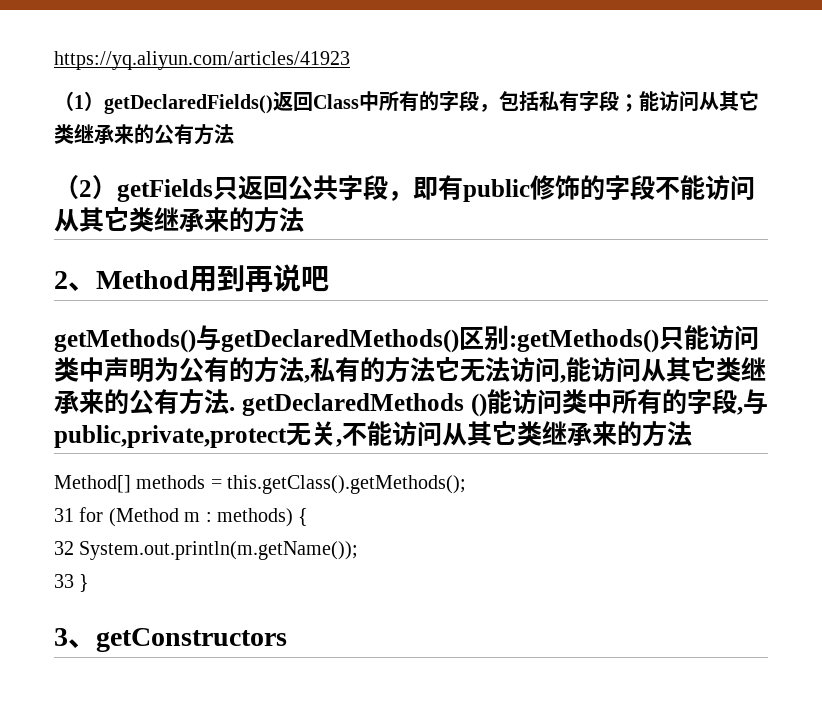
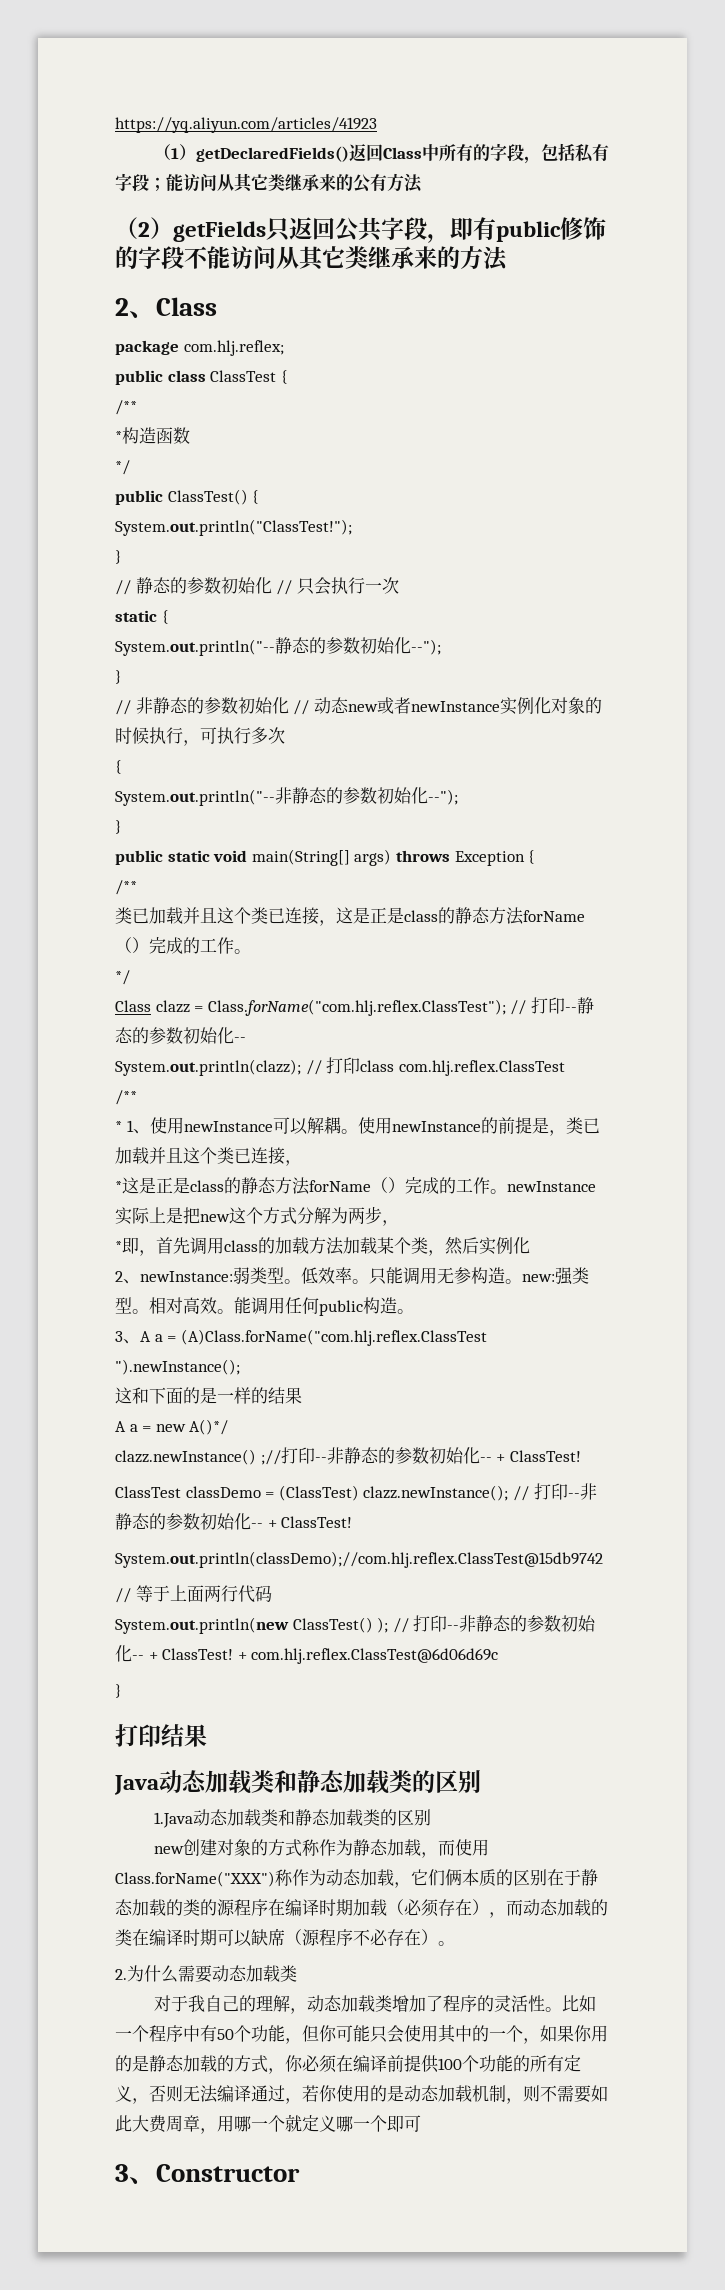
- 2、Method用到再说吧
- getMethods()与getDeclaredMethods()区别:getMethods()只能访问类中声明为公有的方法,私有的方法它无法访问,能访问从其它类继承来的公有方法. getDeclaredMethods ()能访问类中所有的字段,与public,private,protect无关,不能访问从其它类继承来的方法
- Method[] methods = this.getClass().getMethods();
- 31 for (Method m : methods) {
- 32 System.out.println(m.getName());
- 33 }
- 3、getConstructors
+ 2、Class
+ package com.hlj.reflex;
+ public class ClassTest {
+ /**
+ *构造函数
+ */
+ public ClassTest() {
+ System.out.println("ClassTest!");
+ }
+ // 静态的参数初始化 // 只会执行一次
+ static {
+ System.out.println("--静态的参数初始化--");
+ }
+ // 非静态的参数初始化 // 动态new或者newInstance实例化对象的时候执行，可执行多次
+ {
+ System.out.println("--非静态的参数初始化--");
+ }
+ public static void main(String[] args) throws Exception {
+ /**
+ 类已加载并且这个类已连接，这是正是class的静态方法forName（）完成的工作。
+ */
+ Class clazz = Class.forName("com.hlj.reflex.ClassTest"); // 打印--静态的参数初始化--
+ System.out.println(clazz); // 打印class com.hlj.reflex.ClassTest
+ /**
+ * 1、使用newInstance可以解耦。使用newInstance的前提是，类已加载并且这个类已连接，
+ *这是正是class的静态方法forName（）完成的工作。newInstance实际上是把new这个方式分解为两步，
+ *即，首先调用class的加载方法加载某个类，然后实例化
+ 2、newInstance:弱类型。低效率。只能调用无参构造。new:强类型。相对高效。能调用任何public构造。
+ 3、A a = (A)Class.forName("com.hlj.reflex.ClassTest ").newInstance();
+ 这和下面的是一样的结果
+ A a = new A()*/
+ clazz.newInstance() ;//打印--非静态的参数初始化-- + ClassTest!
+ ClassTest classDemo = (ClassTest) clazz.newInstance(); // 打印--非静态的参数初始化-- + ClassTest!
+ System.out.println(classDemo);//com.hlj.reflex.ClassTest@15db9742
+ // 等于上面两行代码
+ System.out.println(new ClassTest() ); // 打印--非静态的参数初始化-- + ClassTest! + com.hlj.reflex.ClassTest@6d06d69c
+ }
+ 打印结果
+ Java动态加载类和静态加载类的区别
+ 1.Java动态加载类和静态加载类的区别
+ new创建对象的方式称作为静态加载，而使用Class.forName("XXX")称作为动态加载，它们俩本质的区别在于静态加载的类的源程序在编译时期加载（必须存在），而动态加载的类在编译时期可以缺席（源程序不必存在）。
+ 2.为什么需要动态加载类
+ 对于我自己的理解，动态加载类增加了程序的灵活性。比如一个程序中有50个功能，但你可能只会使用其中的一个，如果你用的是静态加载的方式，你必须在编译前提供100个功能的所有定义，否则无法编译通过，若你使用的是动态加载机制，则不需要如此大费周章，用哪一个就定义哪一个即可
+ 3、Constructor

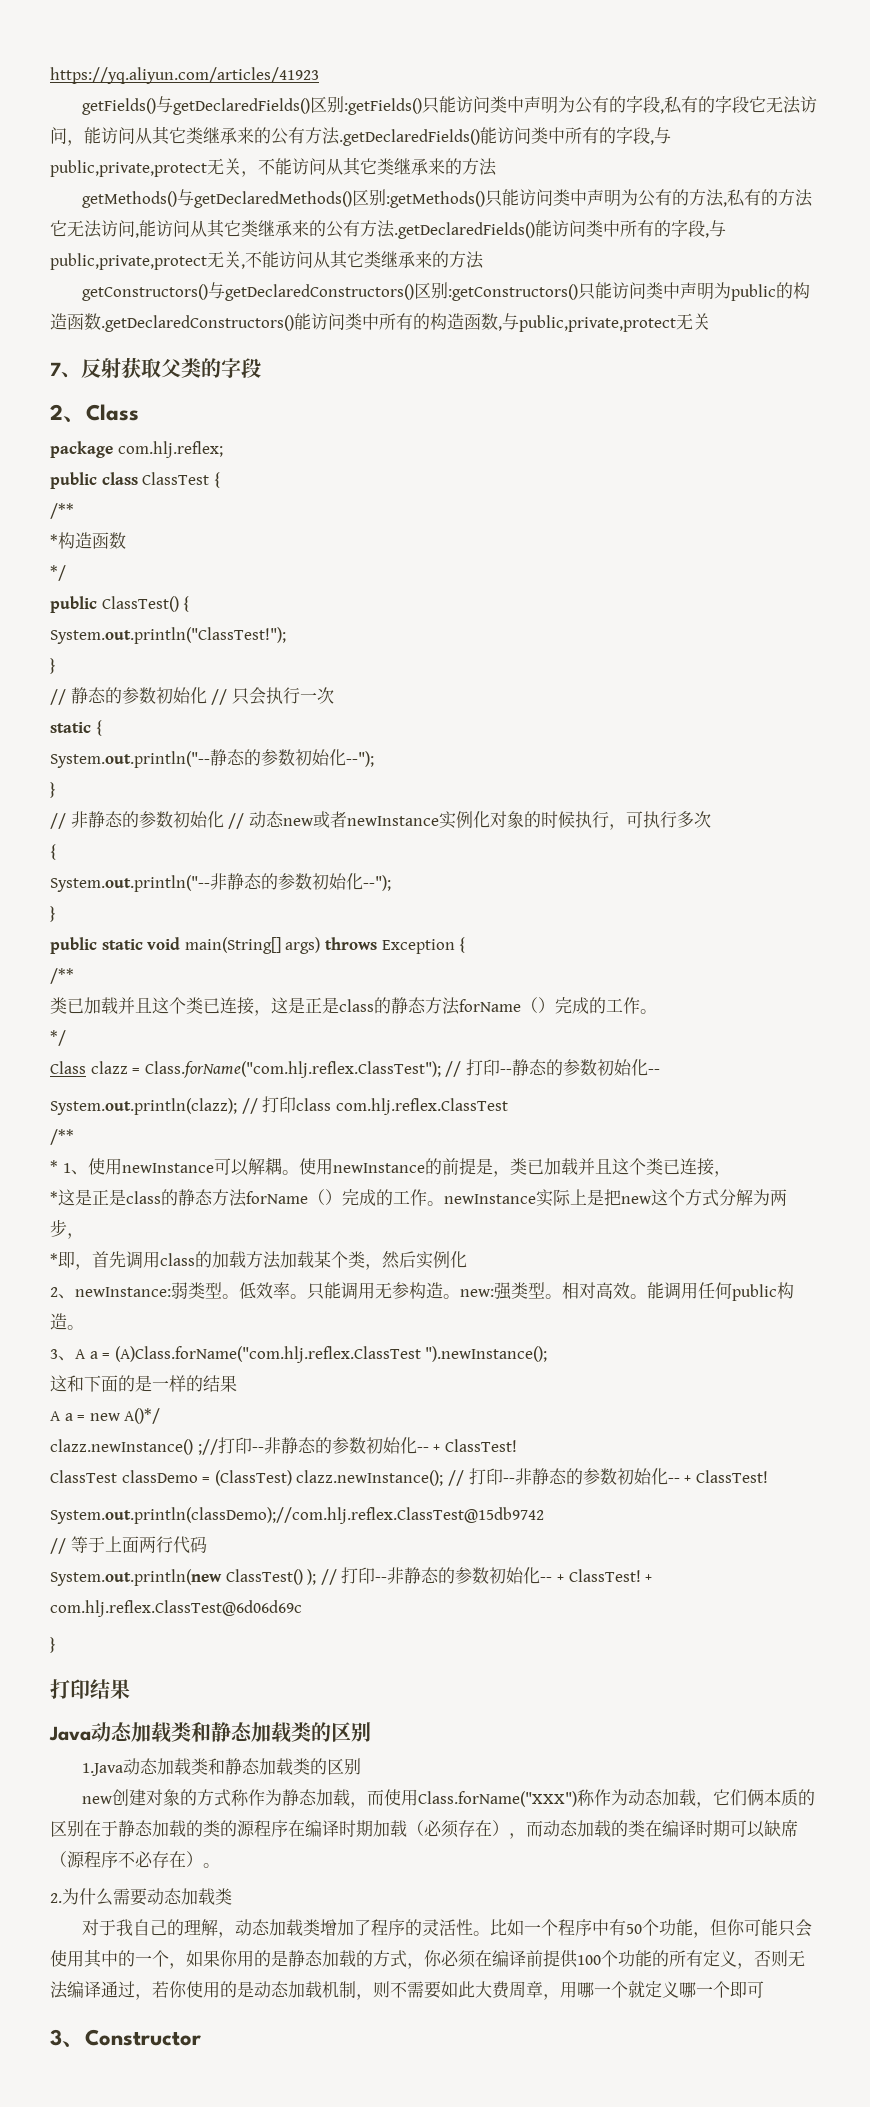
- （1）getDeclaredFields()返回Class中所有的字段，包括私有字段；能访问从其它类继承来的公有方法
- （2）getFields只返回公共字段，即有public修饰的字段不能访问从其它类继承来的方法
+ getFields()与getDeclaredFields()区别:getFields()只能访问类中声明为公有的字段,私有的字段它无法访问，能访问从其它类继承来的公有方法.getDeclaredFields()能访问类中所有的字段,与public,private,protect无关，不能访问从其它类继承来的方法
+ getMethods()与getDeclaredMethods()区别:getMethods()只能访问类中声明为公有的方法,私有的方法它无法访问,能访问从其它类继承来的公有方法.getDeclaredFields()能访问类中所有的字段,与public,private,protect无关,不能访问从其它类继承来的方法
+ getConstructors()与getDeclaredConstructors()区别:getConstructors()只能访问类中声明为public的构造函数.getDeclaredConstructors()能访问类中所有的构造函数,与public,private,protect无关
+ 7、反射获取父类的字段

